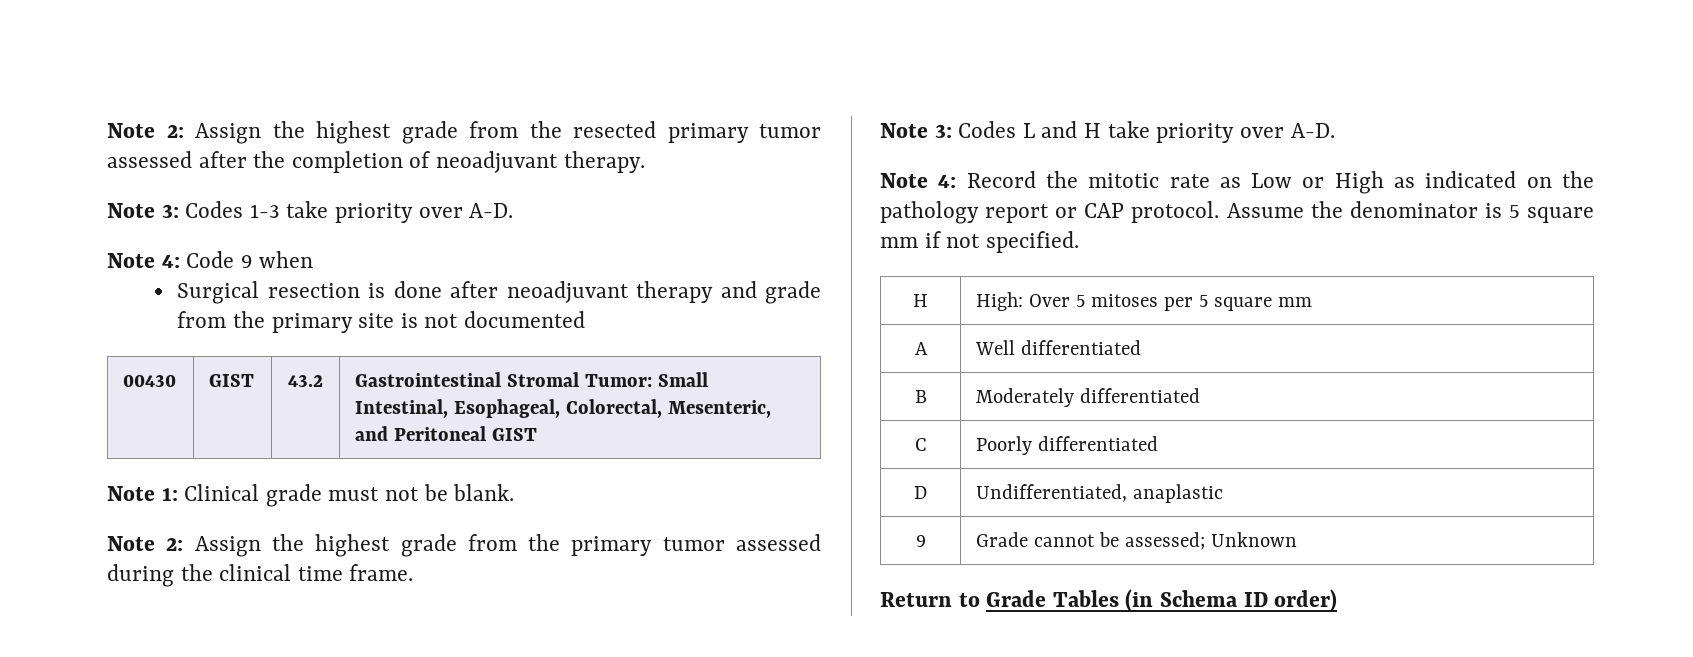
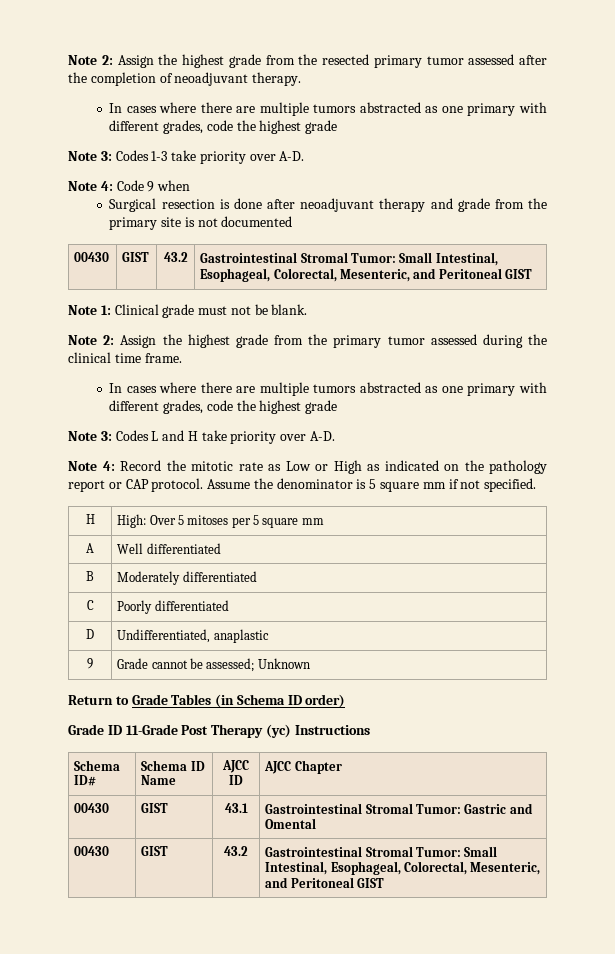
  Note 2: Assign the highest grade from the resected primary tumor assessed after the completion of neoadjuvant therapy.
+ In cases where there are multiple tumors abstracted as one primary with different grades, code the highest grade
  Note 2: Assign the highest grade from the primary tumor assessed during the clinical time frame.
+ In cases where there are multiple tumors abstracted as one primary with different grades, code the highest grade
+ Grade ID 11-Grade Post Therapy (yc) Instructions
+ Schema ID# | Schema ID Name | AJCC ID | AJCC Chapter
+ 00430 | GIST | 43.1 | Gastrointestinal Stromal Tumor: Gastric and Omental
+ 00430 | GIST | 43.2 | Gastrointestinal Stromal Tumor: Small Intestinal, Esophageal, Colorectal, Mesenteric, and Peritoneal GIST

